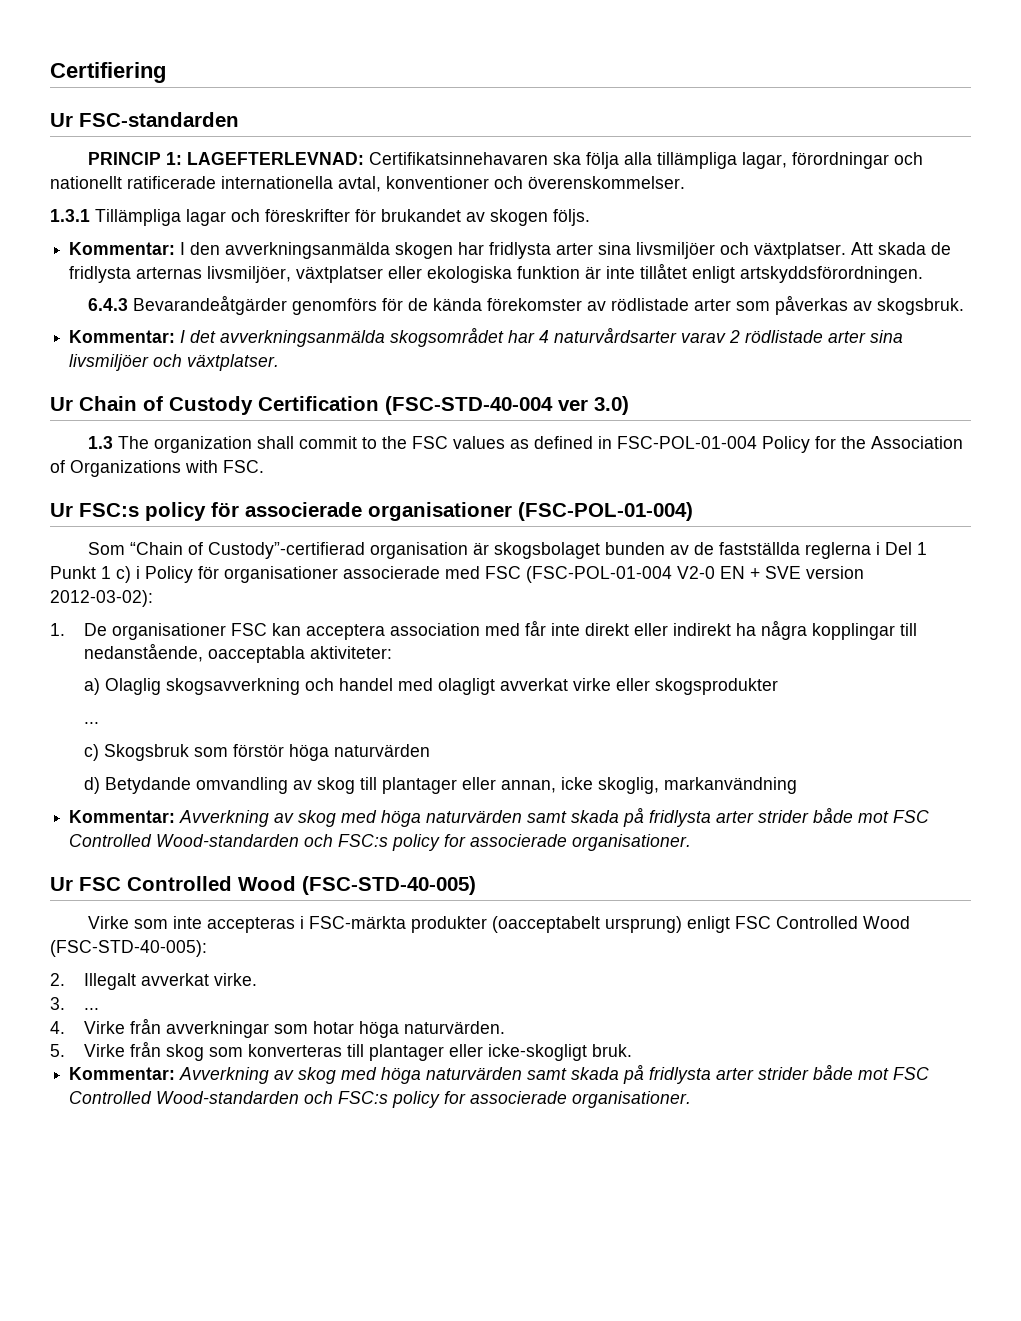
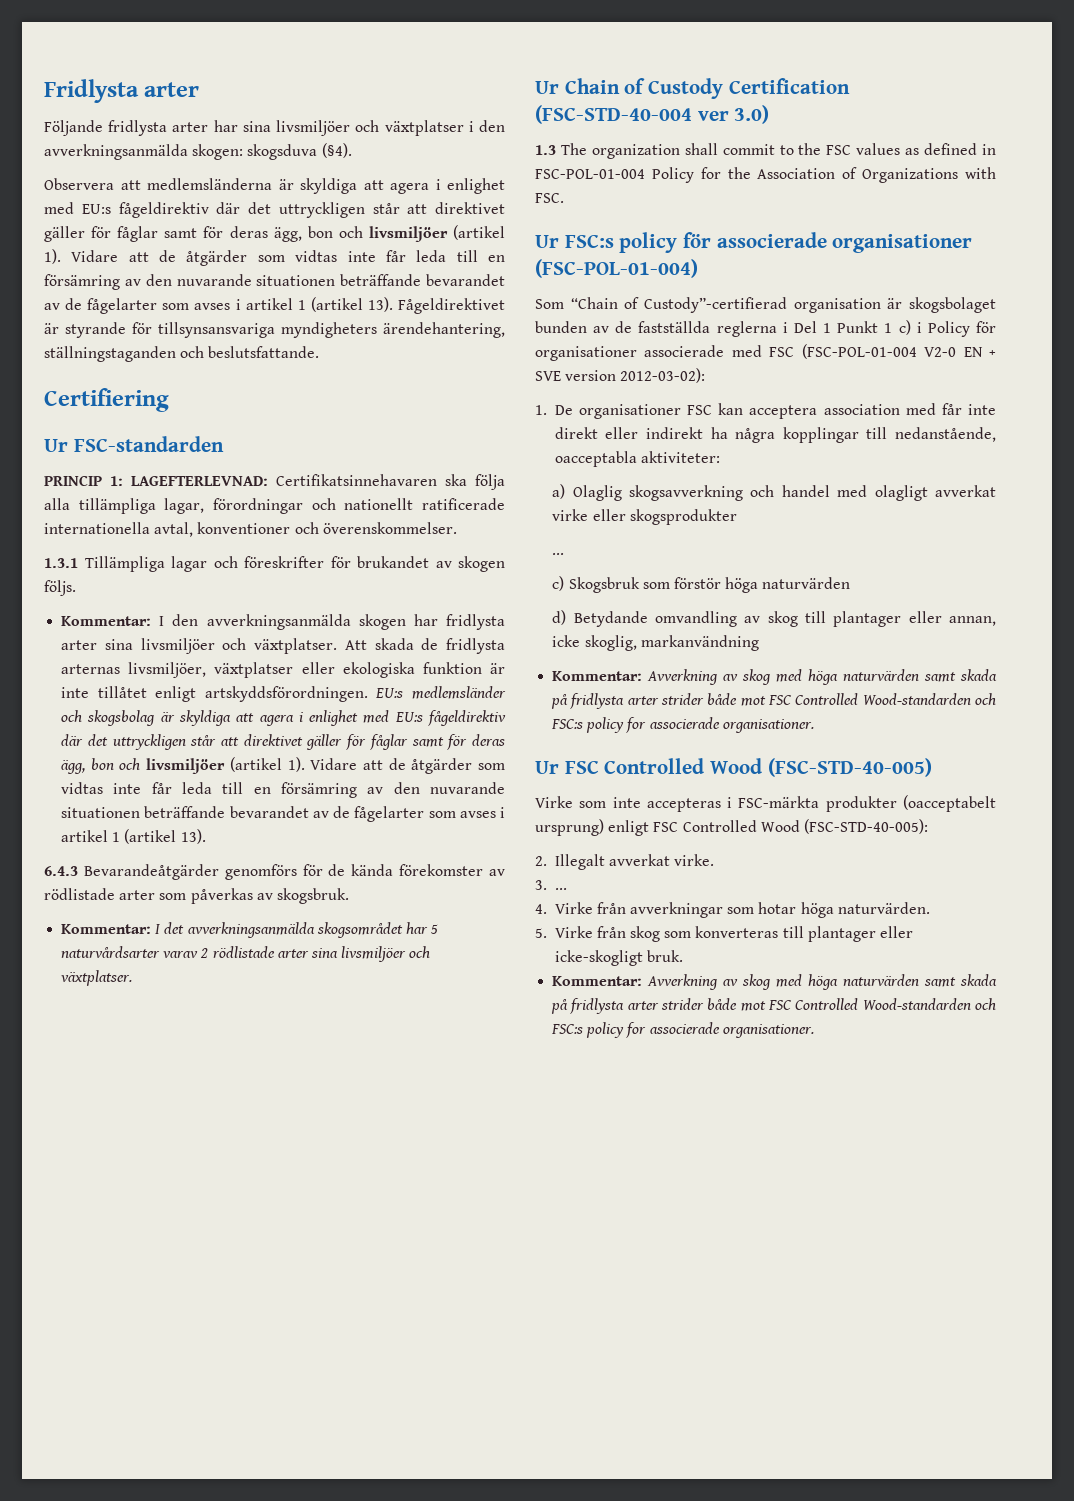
+ Fridlysta arter
+ Följande fridlysta arter har sina livsmiljöer och växtplatser i den avverkningsanmälda skogen: skogsduva (§4).
+ Observera att medlemsländerna är skyldiga att agera i enlighet med EU:s fågeldirektiv där det uttryckligen står att direktivet gäller för fåglar samt för deras ägg, bon och livsmiljöer (artikel 1). Vidare att de åtgärder som vidtas inte får leda till en försämring av den nuvarande situationen beträffande bevarandet av de fågelarter som avses i artikel 1 (artikel 13). Fågeldirektivet är styrande för tillsynsansvariga myndigheters ärendehantering, ställningstaganden och beslutsfattande.
+ EU:s medlemsländer och skogsbolag är skyldiga att agera i enlighet med EU:s fågeldirektiv där det uttryckligen står att direktivet gäller för fåglar samt för deras ägg, bon och livsmiljöer (artikel 1). Vidare att de åtgärder som vidtas inte får leda till en försämring av den nuvarande situationen beträffande bevarandet av de fågelarter som avses i artikel 1 (artikel 13).
- Kommentar: I det avverkningsanmälda skogsområdet har 4 naturvårdsarter varav 2 rödlistade arter sina livsmiljöer och växtplatser.
+ Kommentar: I det avverkningsanmälda skogsområdet har 5 naturvårdsarter varav 2 rödlistade arter sina livsmiljöer och växtplatser.

